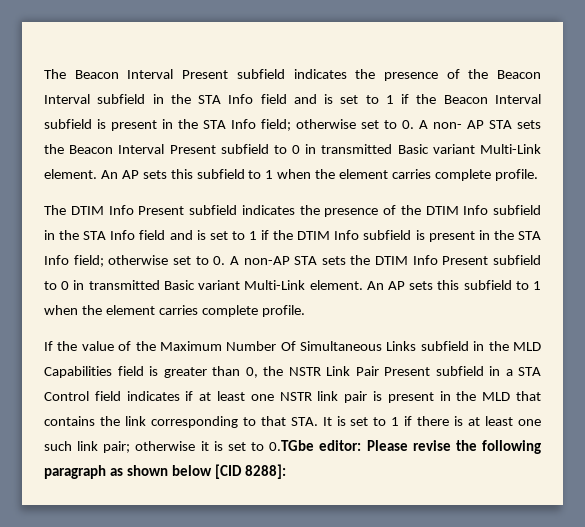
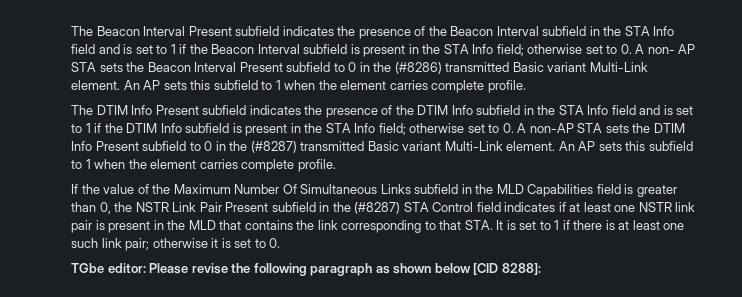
- The Beacon Interval Present subfield indicates the presence of the Beacon Interval subfield in the STA Info field and is set to 1 if the Beacon Interval subfield is present in the STA Info field; otherwise set to 0. A non- AP STA sets the Beacon Interval Present subfield to 0 in transmitted Basic variant Multi-Link element.
+ The Beacon Interval Present subfield indicates the presence of the Beacon Interval subfield in the STA Info field and is set to 1 if the Beacon Interval subfield is present in the STA Info field; otherwise set to 0. A non- AP STA sets the Beacon Interval Present subfield to 0 in the (#8286) transmitted Basic variant Multi-Link element.
- The DTIM Info Present subfield indicates the presence of the DTIM Info subfield in the STA Info field and is set to 1 if the DTIM Info subfield is present in the STA Info field; otherwise set to 0. A non-AP STA sets the DTIM Info Present subfield to 0 in transmitted Basic variant Multi-Link element.
+ The DTIM Info Present subfield indicates the presence of the DTIM Info subfield in the STA Info field and is set to 1 if the DTIM Info subfield is present in the STA Info field; otherwise set to 0. A non-AP STA sets the DTIM Info Present subfield to 0 in the (#8287) transmitted Basic variant Multi-Link element.
- If the value of the Maximum Number Of Simultaneous Links subfield in the MLD Capabilities field is greater than 0, the NSTR Link Pair Present subfield in a STA Control field indicates if at least one NSTR link pair is present in the MLD that contains the link corresponding to that STA. It is set to 1 if there is at least one such link pair;
+ If the value of the Maximum Number Of Simultaneous Links subfield in the MLD Capabilities field is greater than 0, the NSTR Link Pair Present subfield in the (#8287) STA Control field indicates if at least one NSTR link pair is present in the MLD that contains the link corresponding to that STA. It is set to 1 if there is at least one such link pair;
- otherwise it is set to 0.TGbe editor:
+ otherwise it is set to 0.
+ TGbe editor:

